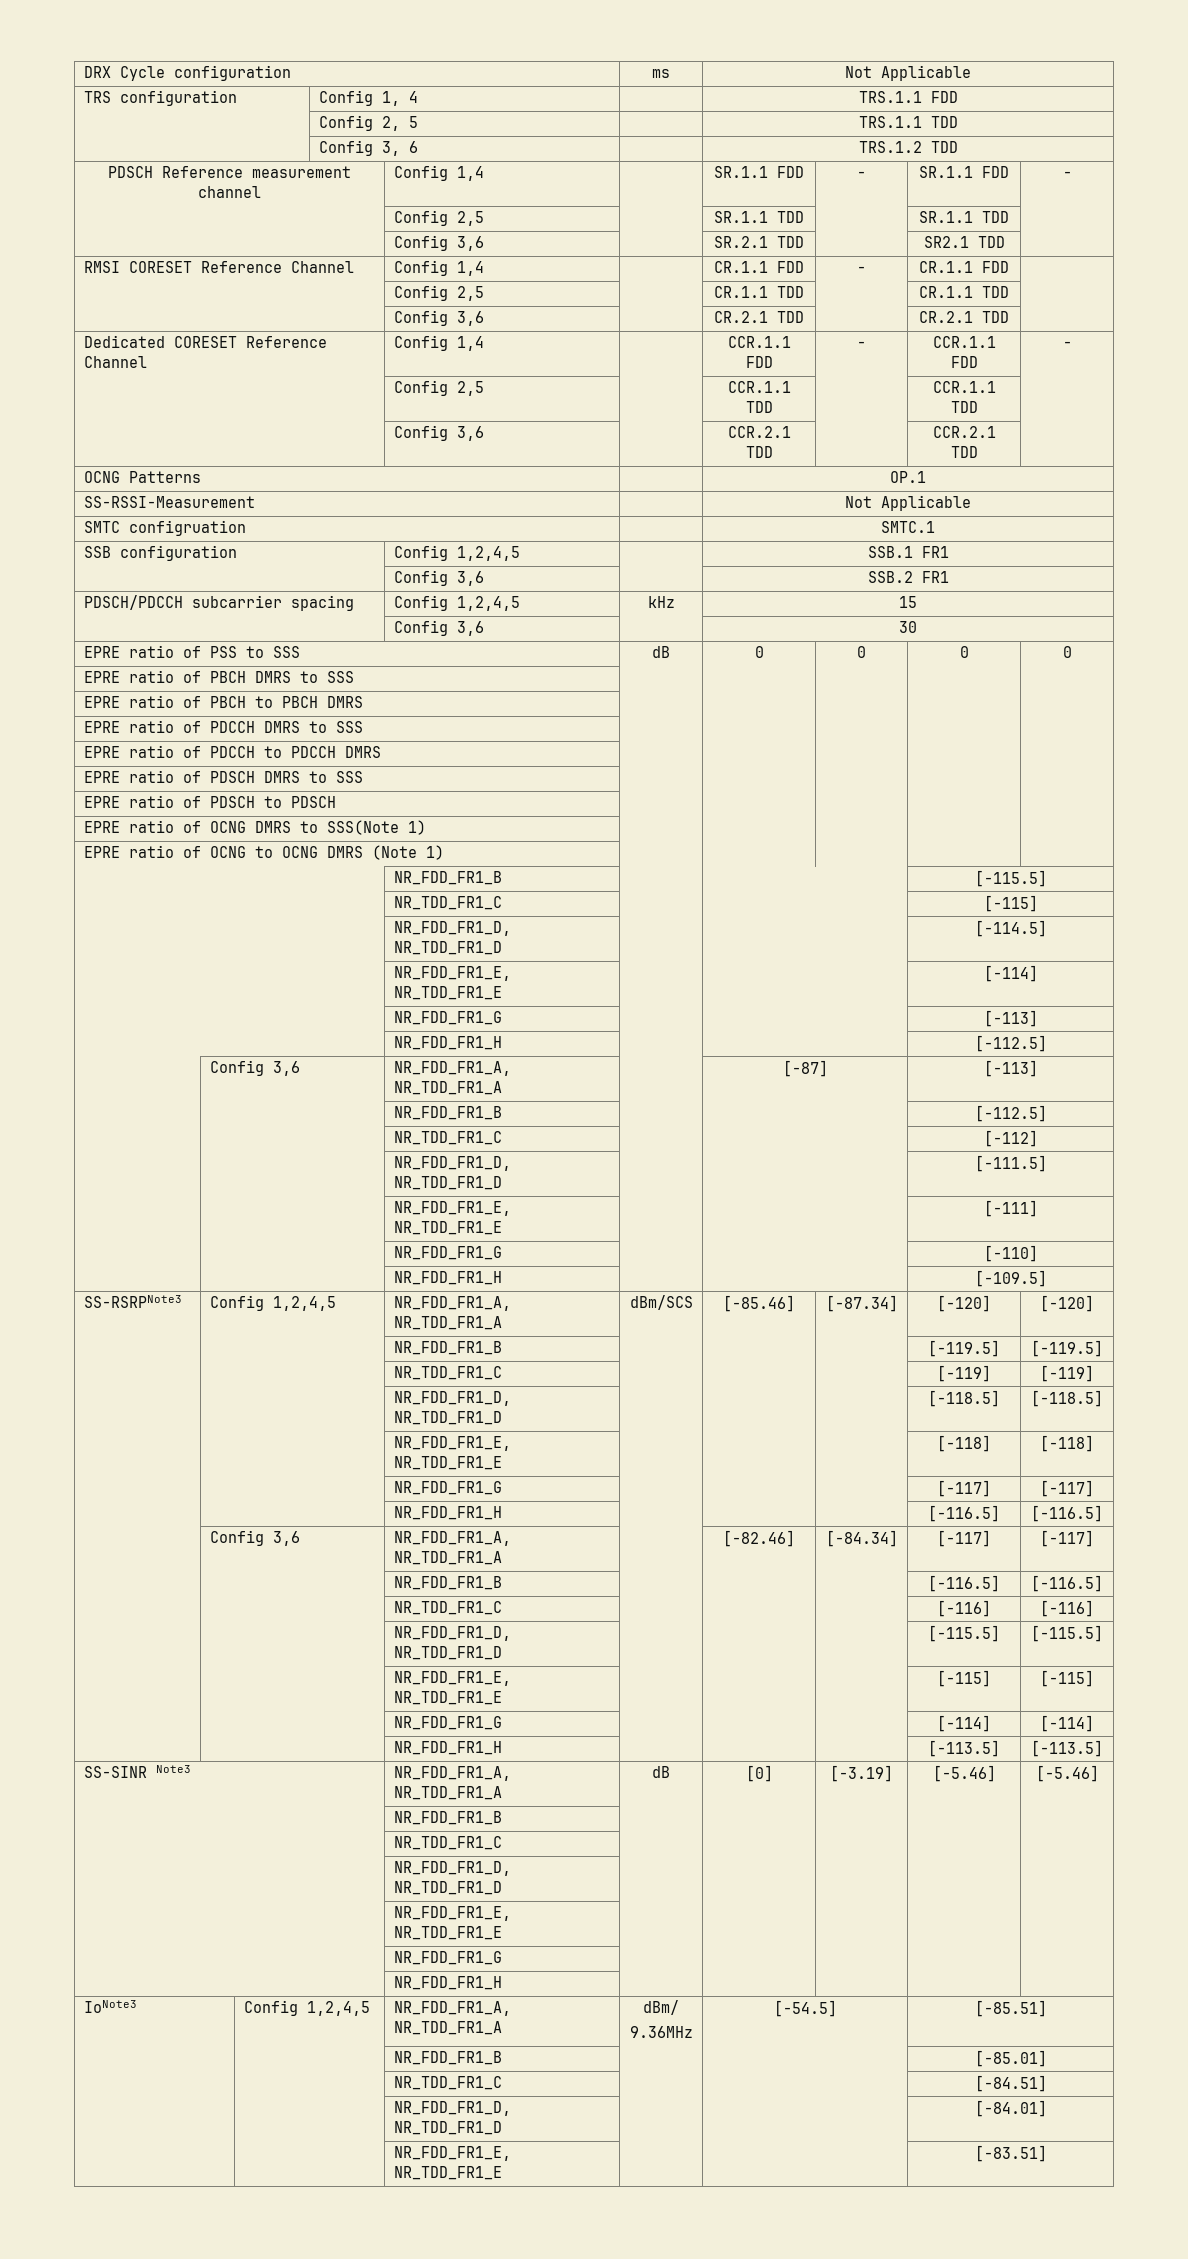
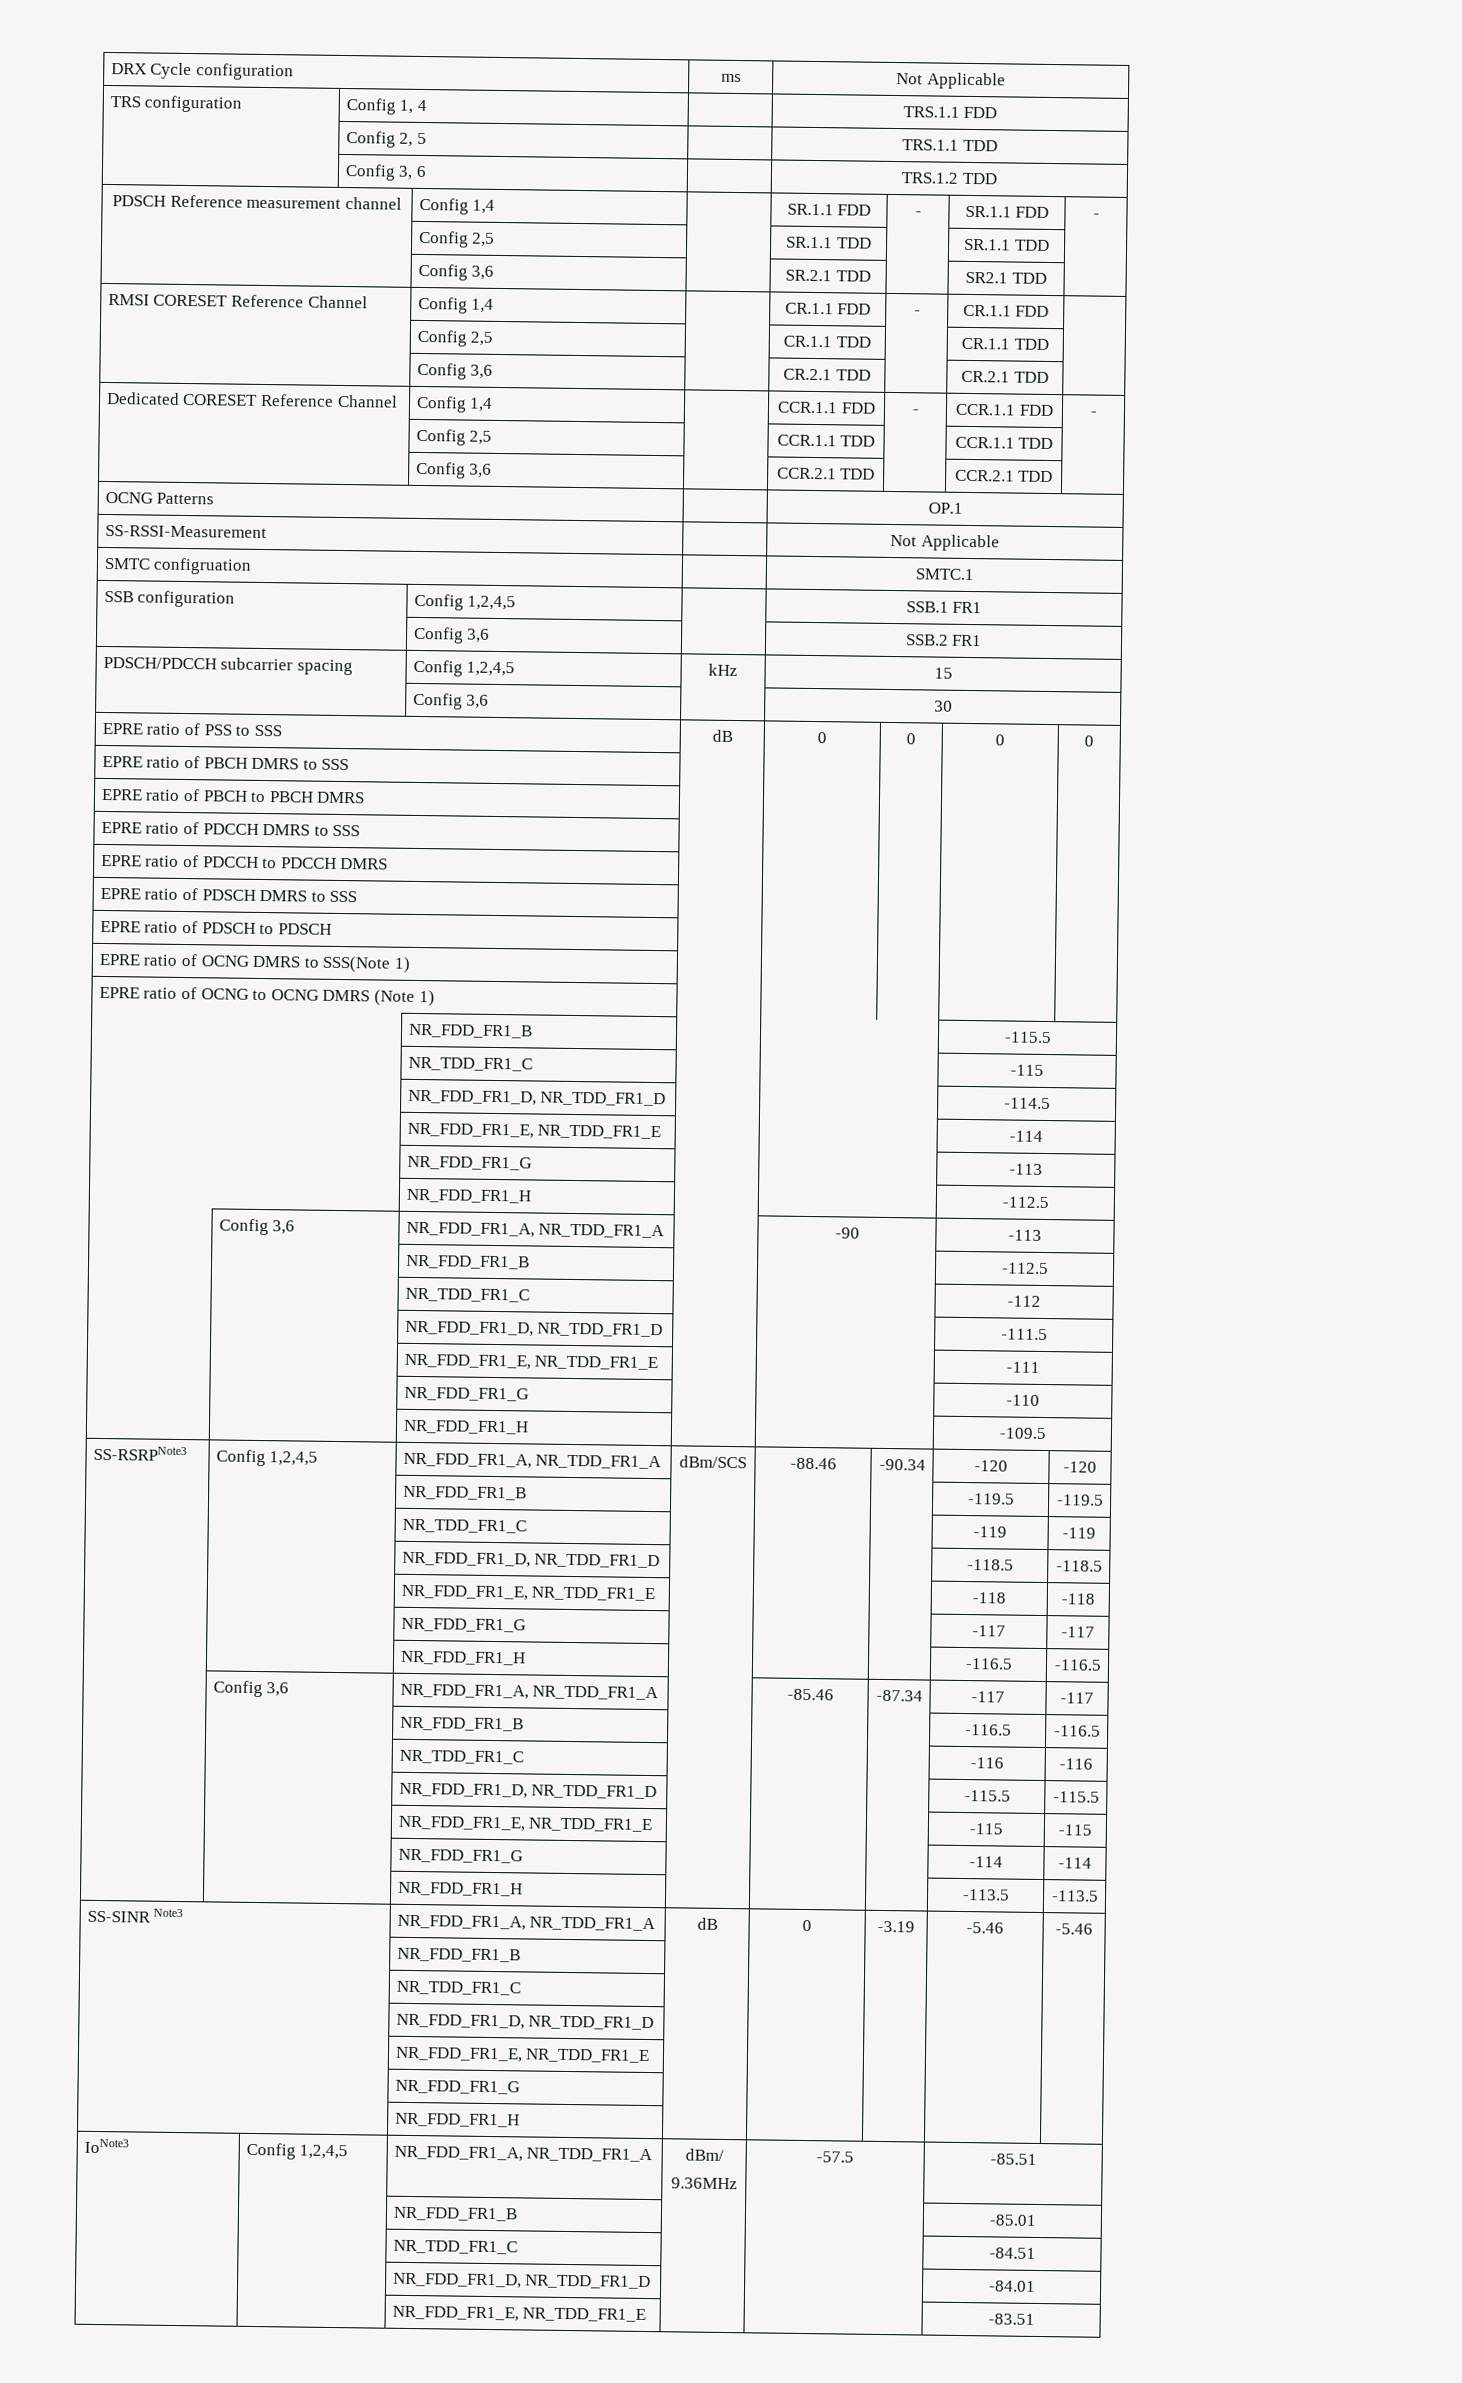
- | NR_FDD_FR1_B | | | [-115.5]
- | NR_TDD_FR1_C | | | [-115]
- | NR_FDD_FR1_D, NR_TDD_FR1_D | | | [-114.5]
- | NR_FDD_FR1_E, NR_TDD_FR1_E | | | [-114]
- | NR_FDD_FR1_G | | | [-113]
- | NR_FDD_FR1_H | | | [-112.5]
- | Config 3,6 | NR_FDD_FR1_A, NR_TDD_FR1_A | | [-87] | [-113]
- | | NR_FDD_FR1_B | | | [-112.5]
- | | NR_TDD_FR1_C | | | [-112]
- | | NR_FDD_FR1_D, NR_TDD_FR1_D | | | [-111.5]
- | | NR_FDD_FR1_E, NR_TDD_FR1_E | | | [-111]
- | | NR_FDD_FR1_G | | | [-110]
- | | NR_FDD_FR1_H | | | [-109.5]
+ | NR_FDD_FR1_B | | | -115.5
+ | NR_TDD_FR1_C | | | -115
+ | NR_FDD_FR1_D, NR_TDD_FR1_D | | | -114.5
+ | NR_FDD_FR1_E, NR_TDD_FR1_E | | | -114
+ | NR_FDD_FR1_G | | | -113
+ | NR_FDD_FR1_H | | | -112.5
+ | Config 3,6 | NR_FDD_FR1_A, NR_TDD_FR1_A | | -90 | -113
+ | | NR_FDD_FR1_B | | | -112.5
+ | | NR_TDD_FR1_C | | | -112
+ | | NR_FDD_FR1_D, NR_TDD_FR1_D | | | -111.5
+ | | NR_FDD_FR1_E, NR_TDD_FR1_E | | | -111
+ | | NR_FDD_FR1_G | | | -110
+ | | NR_FDD_FR1_H | | | -109.5
- SS-RSRPNote3 | Config 1,2,4,5 | NR_FDD_FR1_A, NR_TDD_FR1_A | dBm/SCS | [-85.46] | [-87.34] | [-120] | [-120]
- | | NR_FDD_FR1_B | | | | [-119.5] | [-119.5]
- | | NR_TDD_FR1_C | | | | [-119] | [-119]
- | | NR_FDD_FR1_D, NR_TDD_FR1_D | | | | [-118.5] | [-118.5]
- | | NR_FDD_FR1_E, NR_TDD_FR1_E | | | | [-118] | [-118]
- | | NR_FDD_FR1_G | | | | [-117] | [-117]
- | | NR_FDD_FR1_H | | | | [-116.5] | [-116.5]
- | Config 3,6 | NR_FDD_FR1_A, NR_TDD_FR1_A | | [-82.46] | [-84.34] | [-117] | [-117]
- | | NR_FDD_FR1_B | | | | [-116.5] | [-116.5]
- | | NR_TDD_FR1_C | | | | [-116] | [-116]
- | | NR_FDD_FR1_D, NR_TDD_FR1_D | | | | [-115.5] | [-115.5]
- | | NR_FDD_FR1_E, NR_TDD_FR1_E | | | | [-115] | [-115]
- | | NR_FDD_FR1_G | | | | [-114] | [-114]
- | | NR_FDD_FR1_H | | | | [-113.5] | [-113.5]
+ SS-RSRPNote3 | Config 1,2,4,5 | NR_FDD_FR1_A, NR_TDD_FR1_A | dBm/SCS | -88.46 | -90.34 | -120 | -120
+ | | NR_FDD_FR1_B | | | | -119.5 | -119.5
+ | | NR_TDD_FR1_C | | | | -119 | -119
+ | | NR_FDD_FR1_D, NR_TDD_FR1_D | | | | -118.5 | -118.5
+ | | NR_FDD_FR1_E, NR_TDD_FR1_E | | | | -118 | -118
+ | | NR_FDD_FR1_G | | | | -117 | -117
+ | | NR_FDD_FR1_H | | | | -116.5 | -116.5
+ | Config 3,6 | NR_FDD_FR1_A, NR_TDD_FR1_A | | -85.46 | -87.34 | -117 | -117
+ | | NR_FDD_FR1_B | | | | -116.5 | -116.5
+ | | NR_TDD_FR1_C | | | | -116 | -116
+ | | NR_FDD_FR1_D, NR_TDD_FR1_D | | | | -115.5 | -115.5
+ | | NR_FDD_FR1_E, NR_TDD_FR1_E | | | | -115 | -115
+ | | NR_FDD_FR1_G | | | | -114 | -114
+ | | NR_FDD_FR1_H | | | | -113.5 | -113.5
- SS-SINR Note3 | NR_FDD_FR1_A, NR_TDD_FR1_A | dB | [0] | [-3.19] | [-5.46] | [-5.46]
+ SS-SINR Note3 | NR_FDD_FR1_A, NR_TDD_FR1_A | dB | 0 | -3.19 | -5.46 | -5.46
  IoNote3 | Config 1,2,4,5 | NR_FDD_FR1_A, NR_TDD_FR1_A | dBm/
- 9.36MHz | [-54.5] | [-85.51]
- | | NR_FDD_FR1_B | | | [-85.01]
- | | NR_TDD_FR1_C | | | [-84.51]
- | | NR_FDD_FR1_D, NR_TDD_FR1_D | | | [-84.01]
- | | NR_FDD_FR1_E, NR_TDD_FR1_E | | | [-83.51]
+ 9.36MHz | -57.5 | -85.51
+ | | NR_FDD_FR1_B | | | -85.01
+ | | NR_TDD_FR1_C | | | -84.51
+ | | NR_FDD_FR1_D, NR_TDD_FR1_D | | | -84.01
+ | | NR_FDD_FR1_E, NR_TDD_FR1_E | | | -83.51

